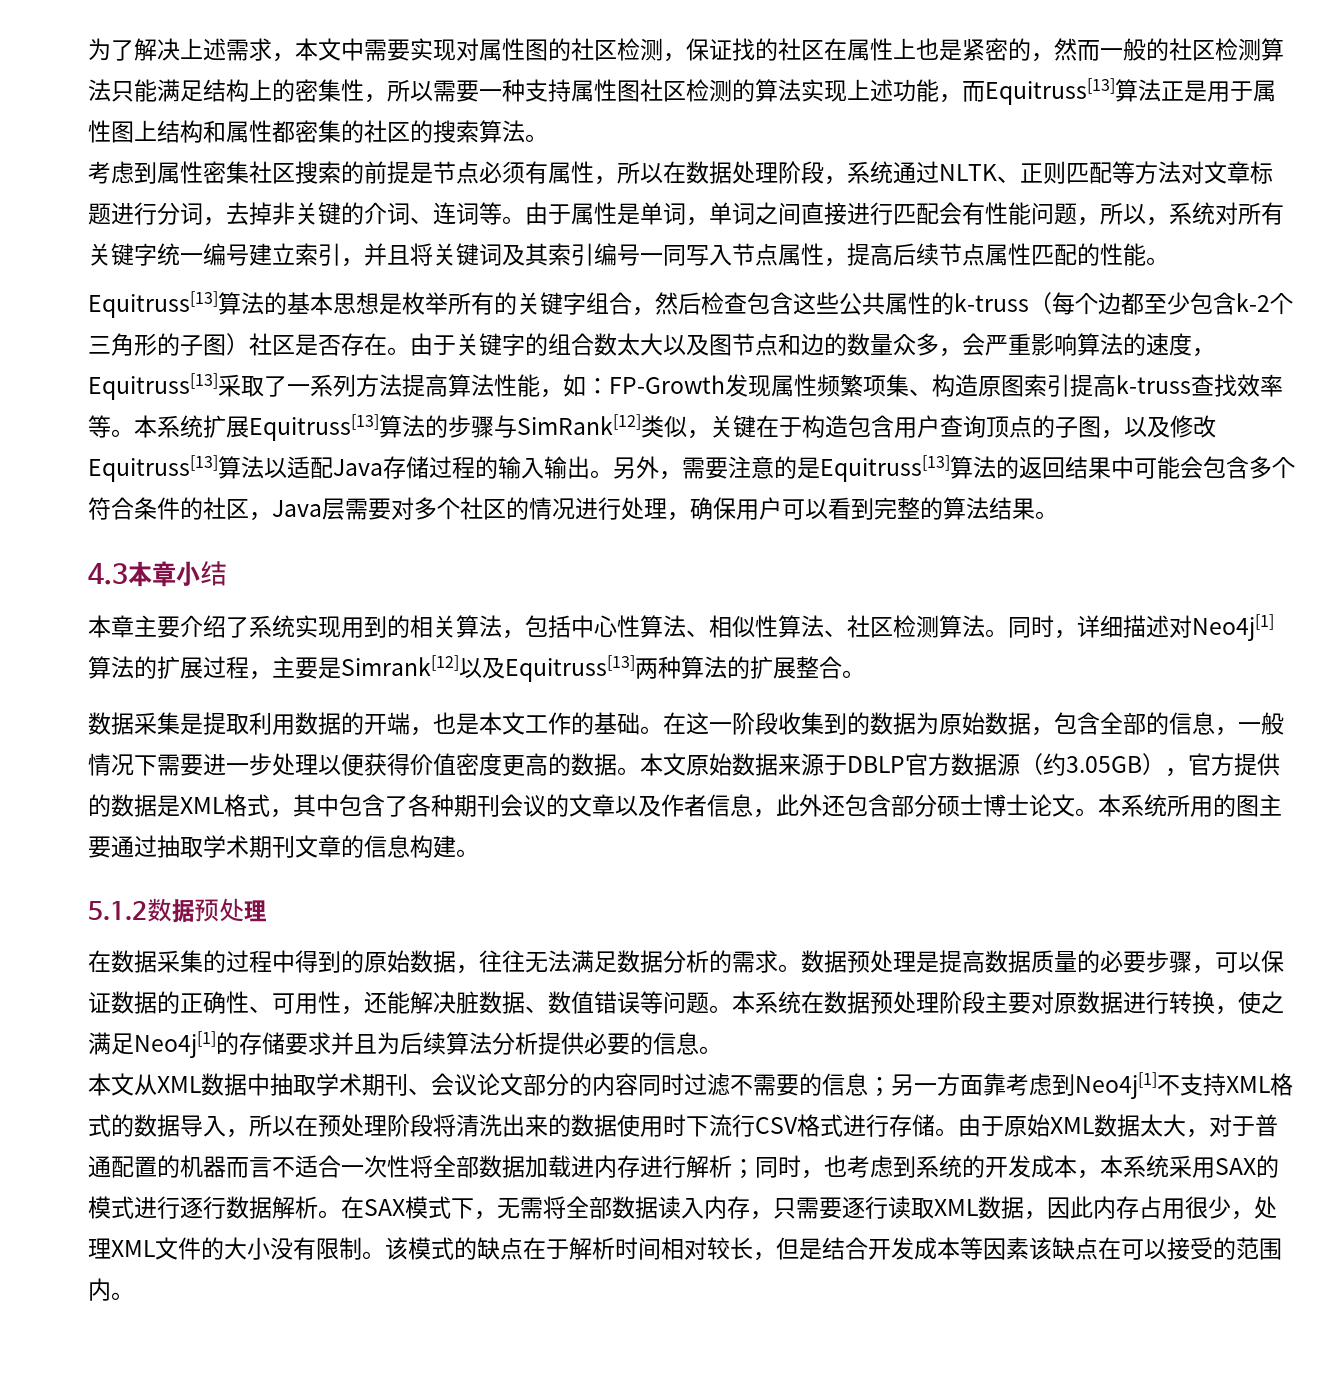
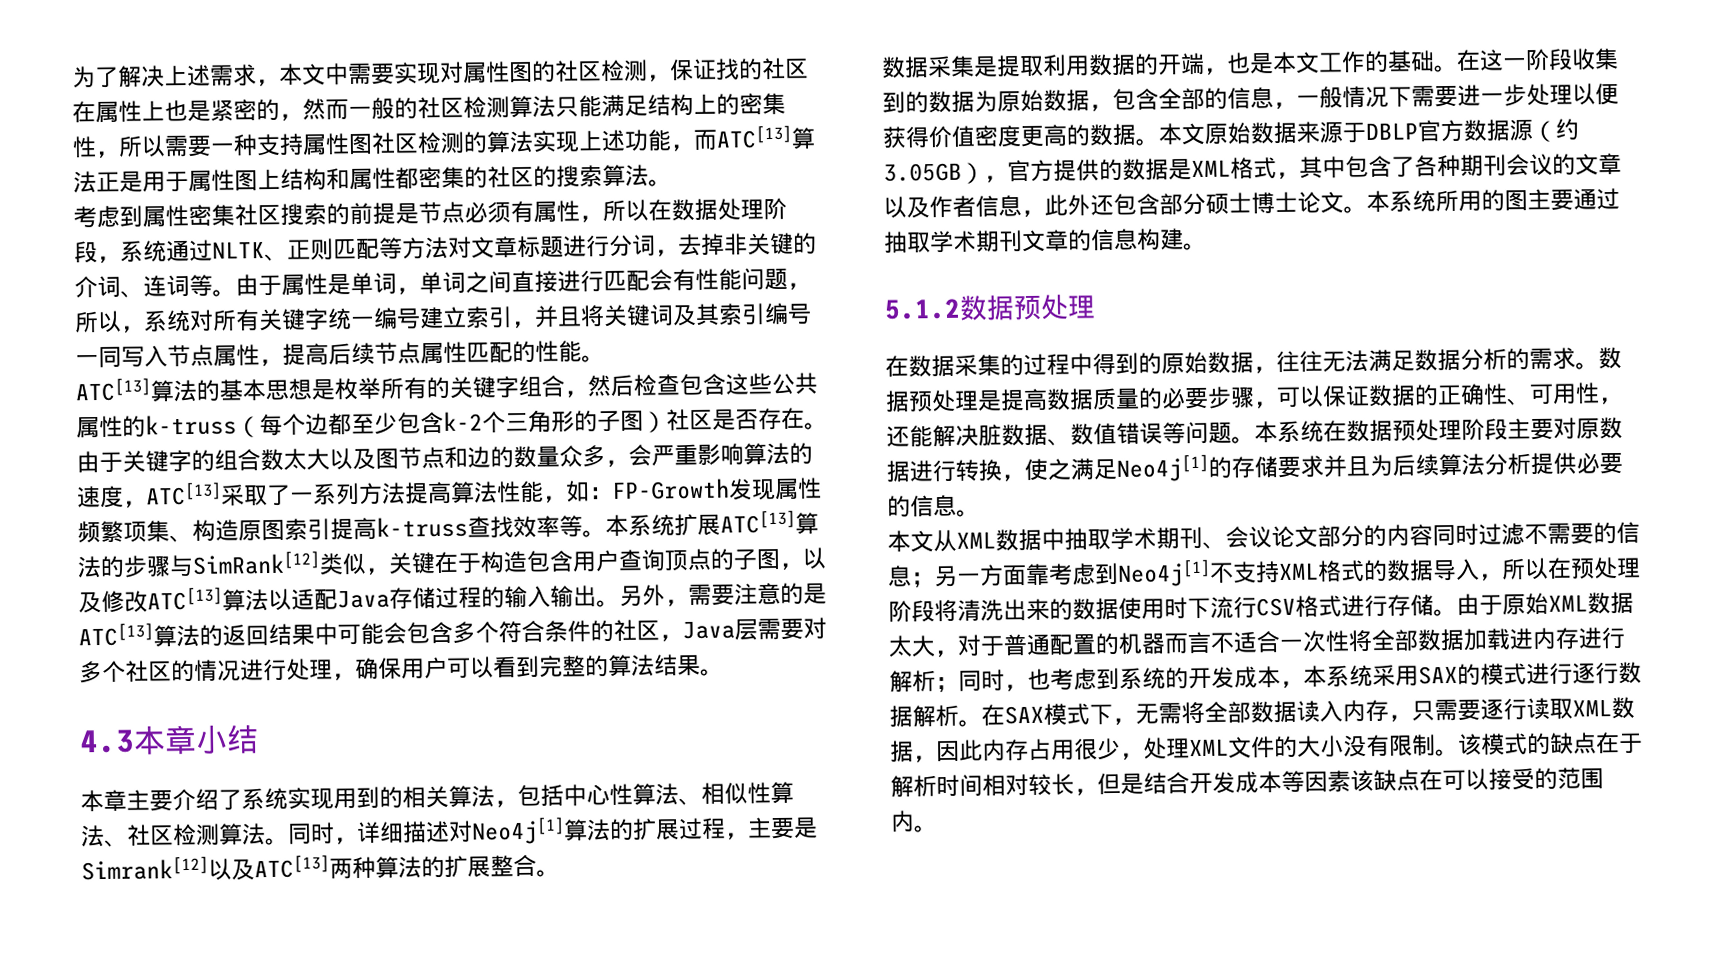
- 为了解决上述需求，本文中需要实现对属性图的社区检测，保证找的社区在属性上也是紧密的，然而一般的社区检测算法只能满足结构上的密集性，所以需要一种支持属性图社区检测的算法实现上述功能，而Equitruss[13]算法正是用于属性图上结构和属性都密集的社区的搜索算法。
+ 为了解决上述需求，本文中需要实现对属性图的社区检测，保证找的社区在属性上也是紧密的，然而一般的社区检测算法只能满足结构上的密集性，所以需要一种支持属性图社区检测的算法实现上述功能，而ATC[13]算法正是用于属性图上结构和属性都密集的社区的搜索算法。
- Equitruss[13]算法的基本思想是枚举所有的关键字组合，然后检查包含这些公共属性的k-truss（每个边都至少包含k-2个三角形的子图）社区是否存在。
+ ATC[13]算法的基本思想是枚举所有的关键字组合，然后检查包含这些公共属性的k-truss（每个边都至少包含k-2个三角形的子图）社区是否存在。
- 由于关键字的组合数太大以及图节点和边的数量众多，会严重影响算法的速度，Equitruss[13]采取了一系列方法提高算法性能，如：FP-Growth发现属性频繁项集、构造原图索引提高k-truss查找效率等。
+ 由于关键字的组合数太大以及图节点和边的数量众多，会严重影响算法的速度，ATC[13]采取了一系列方法提高算法性能，如：FP-Growth发现属性频繁项集、构造原图索引提高k-truss查找效率等。
- 本系统扩展Equitruss[13]算法的步骤与SimRank[12]类似，关键在于构造包含用户查询顶点的子图，以及修改Equitruss[13]算法以适配Java存储过程的输入输出。
+ 本系统扩展ATC[13]算法的步骤与SimRank[12]类似，关键在于构造包含用户查询顶点的子图，以及修改ATC[13]算法以适配Java存储过程的输入输出。
- 另外，需要注意的是Equitruss[13]算法的返回结果中可能会包含多个符合条件的社区，Java层需要对多个社区的情况进行处理，确保用户可以看到完整的算法结果。
+ 另外，需要注意的是ATC[13]算法的返回结果中可能会包含多个符合条件的社区，Java层需要对多个社区的情况进行处理，确保用户可以看到完整的算法结果。
- 同时，详细描述对Neo4j[1]算法的扩展过程，主要是Simrank[12]以及Equitruss[13]两种算法的扩展整合。
+ 同时，详细描述对Neo4j[1]算法的扩展过程，主要是Simrank[12]以及ATC[13]两种算法的扩展整合。

